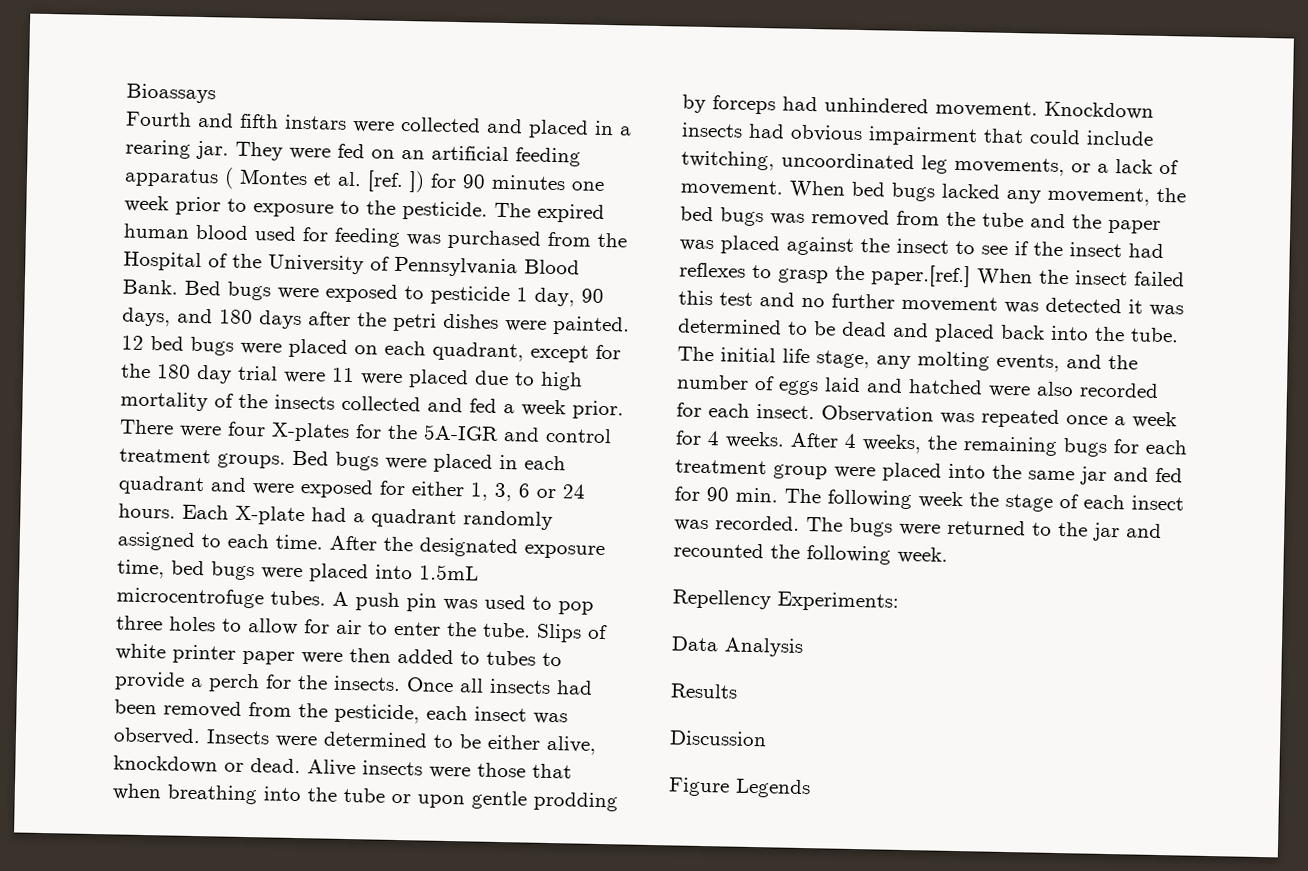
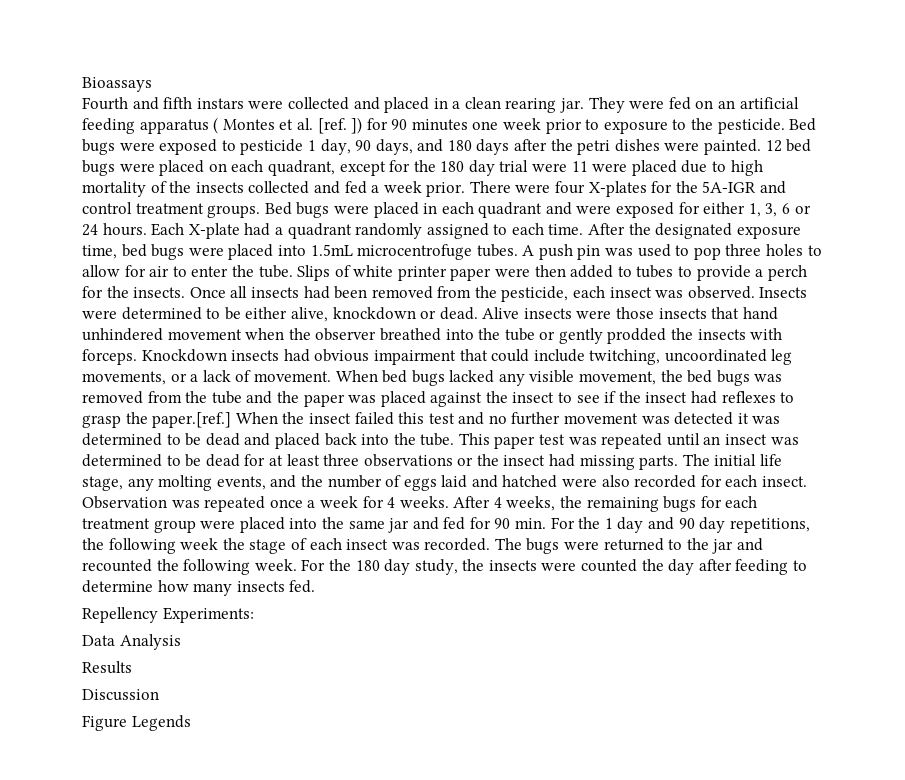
- Fourth and fifth instars were collected and placed in a rearing jar.
+ Fourth and fifth instars were collected and placed in a clean rearing jar.
- The expired human blood used for feeding was purchased from the Hospital of the University of Pennsylvania Blood Bank.
- Alive insects were those that when breathing into the tube or upon gentle prodding by forceps had unhindered movement.
+ Alive insects were those insects that hand unhindered movement when the observer breathed into the tube or gently prodded the insects with forceps.
- When bed bugs lacked any movement, the bed bugs was removed from the tube and the paper was placed against the insect to see if the insect had reflexes to grasp the paper.[ref.] When the insect failed this test and no further movement was detected it was determined to be dead and placed back into the tube.
+ When bed bugs lacked any visible movement, the bed bugs was removed from the tube and the paper was placed against the insect to see if the insect had reflexes to grasp the paper.[ref.] When the insect failed this test and no further movement was detected it was determined to be dead and placed back into the tube.
+ This paper test was repeated until an insect was determined to be dead for at least three observations or the insect had missing parts.
- After 4 weeks, the remaining bugs for each treatment group were placed into the same jar and fed for 90 min. The following week the stage of each insect was recorded.
+ After 4 weeks, the remaining bugs for each treatment group were placed into the same jar and fed for 90 min. For the 1 day and 90 day repetitions, the following week the stage of each insect was recorded.
+ For the 180 day study, the insects were counted the day after feeding to determine how many insects fed.

